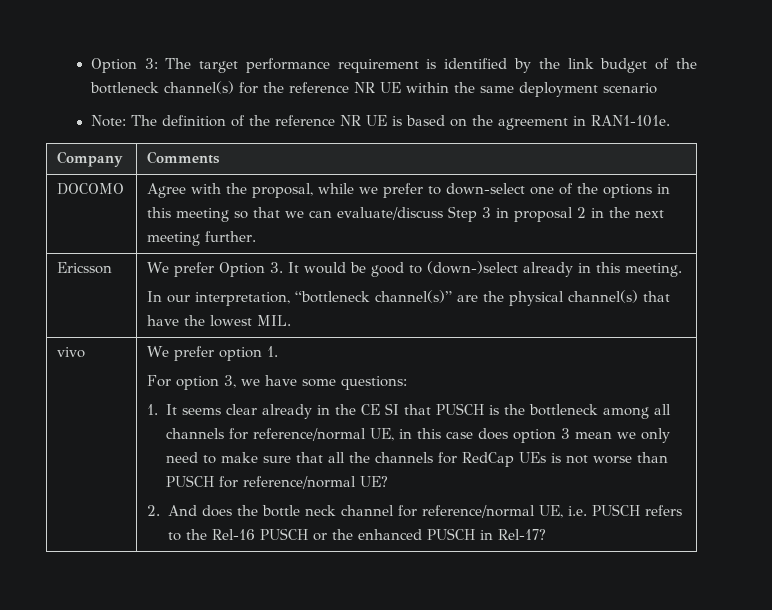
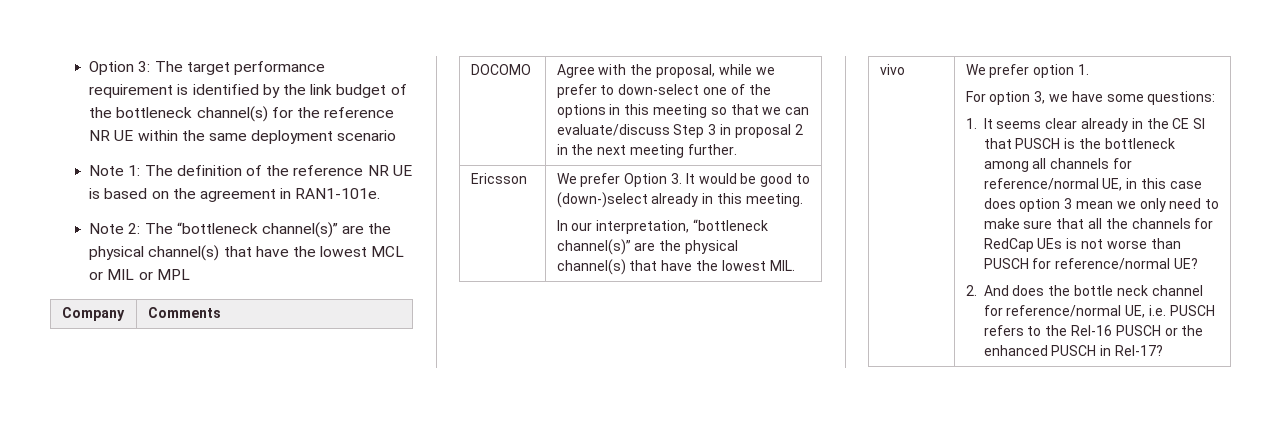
- Note: The definition of the reference NR UE is based on the agreement in RAN1-101e.
+ Note 1: The definition of the reference NR UE is based on the agreement in RAN1-101e.
+ Note 2: The “bottleneck channel(s)” are the physical channel(s) that have the lowest MCL or MIL or MPL

